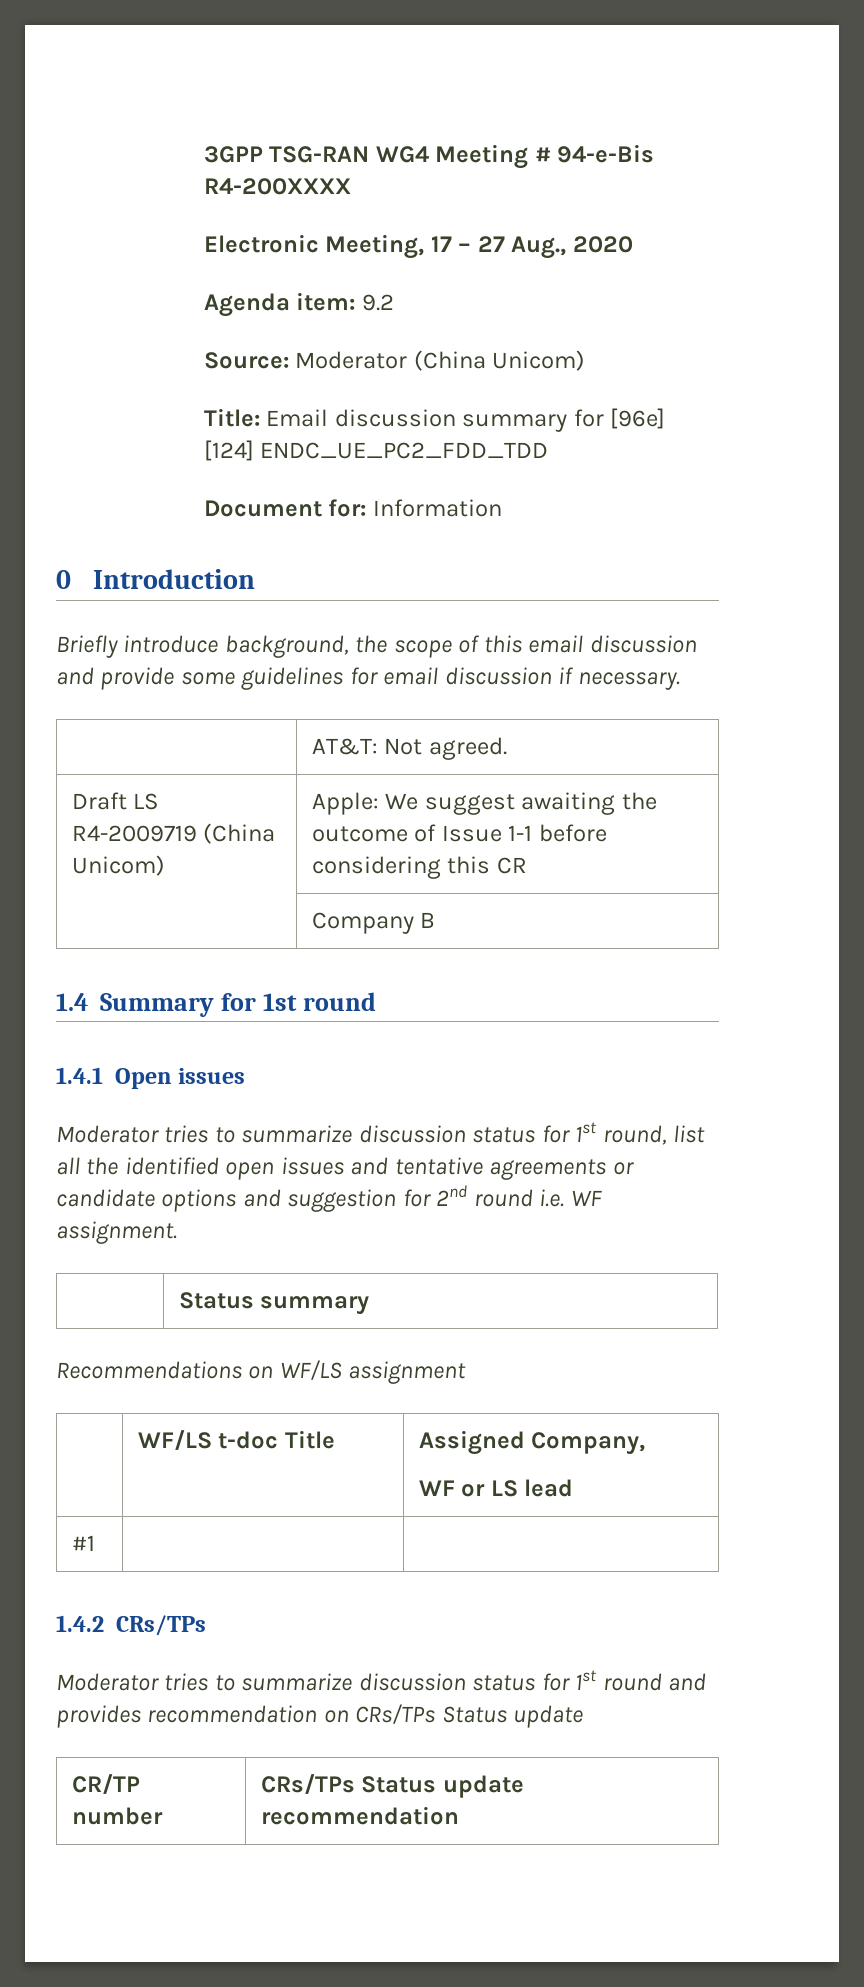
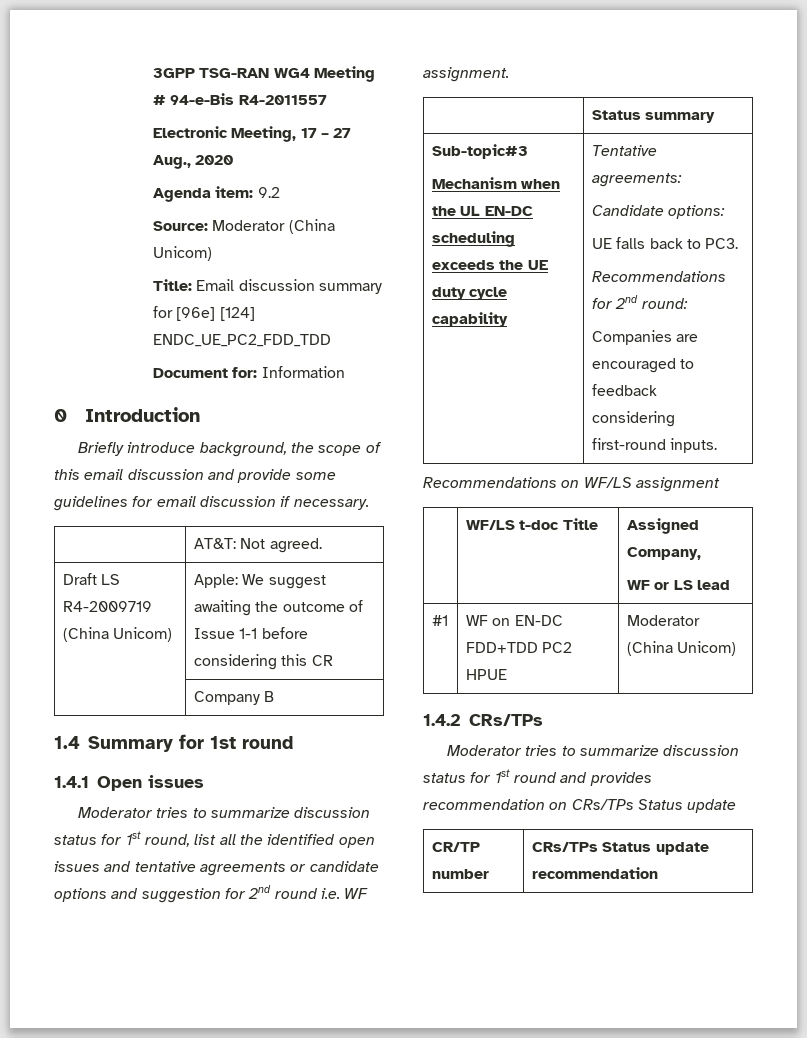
- 3GPP TSG-RAN WG4 Meeting # 94-e-Bis R4-200XXXX
+ 3GPP TSG-RAN WG4 Meeting # 94-e-Bis R4-2011557
+ Sub-topic#3
+ Mechanism when the UL EN-DC scheduling exceeds the UE duty cycle capability | Tentative agreements:
+ Candidate options:
+ UE falls back to PC3.
+ Recommendations for 2nd round:
+ Companies are encouraged to feedback considering first-round inputs.
- #1 | |
+ #1 | WF on EN-DC FDD+TDD PC2 HPUE | Moderator (China Unicom)

